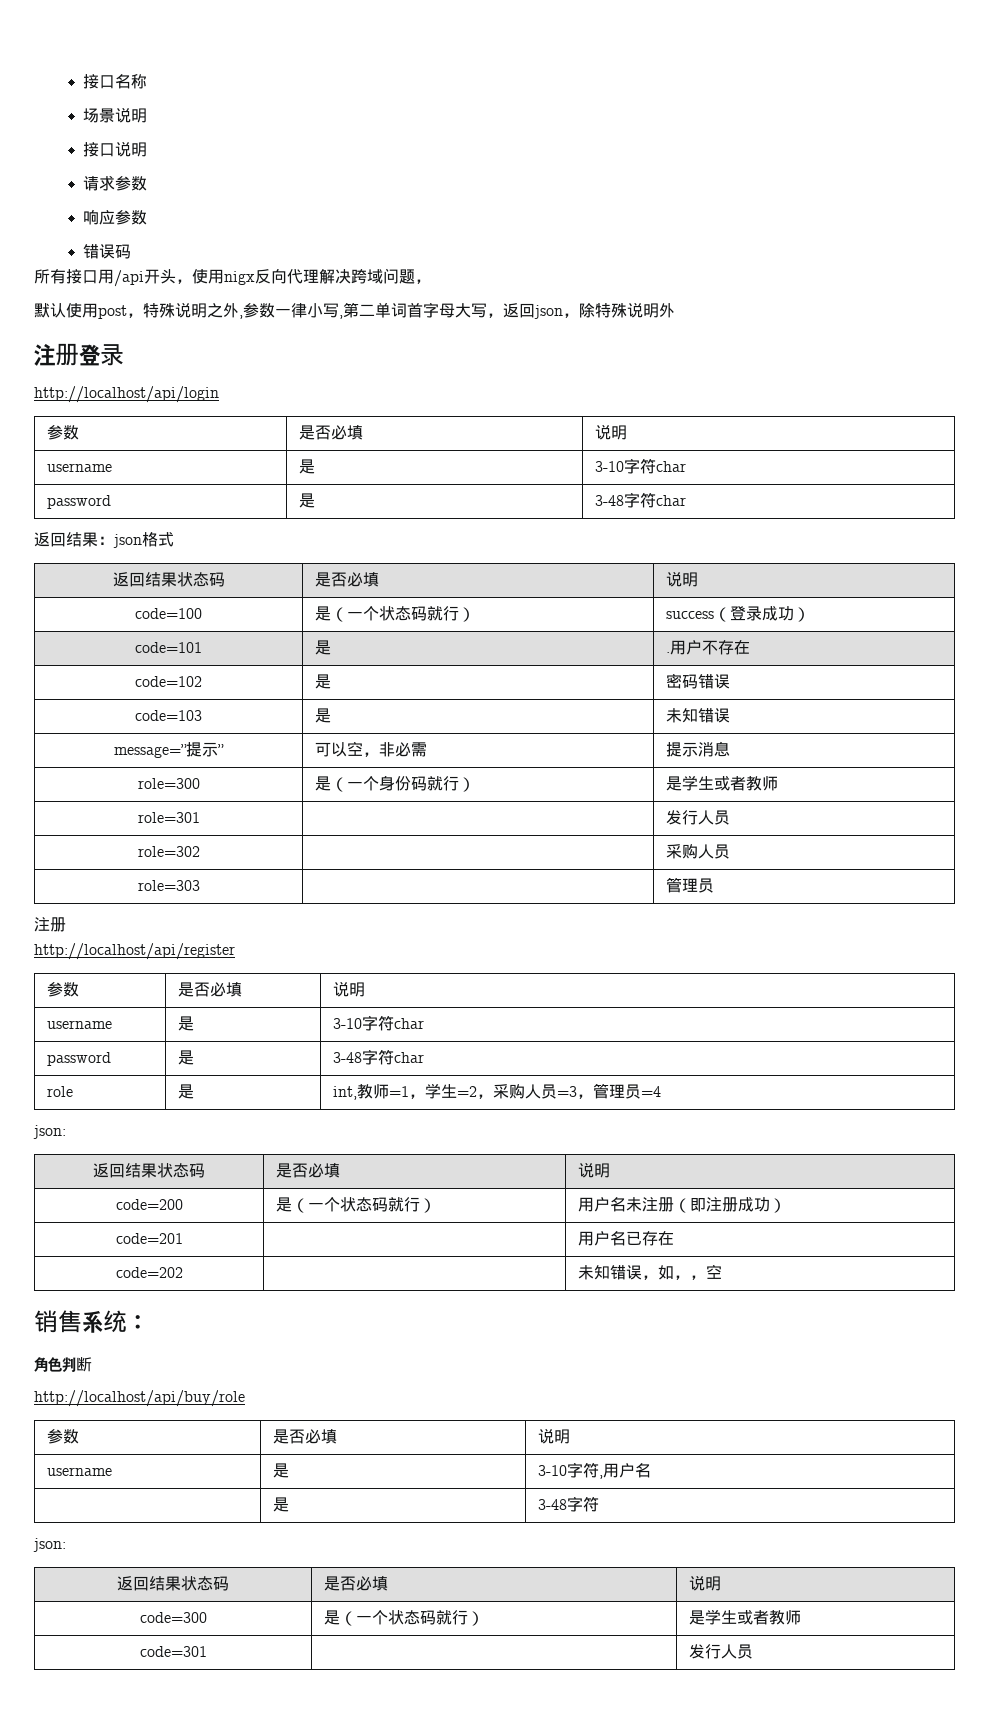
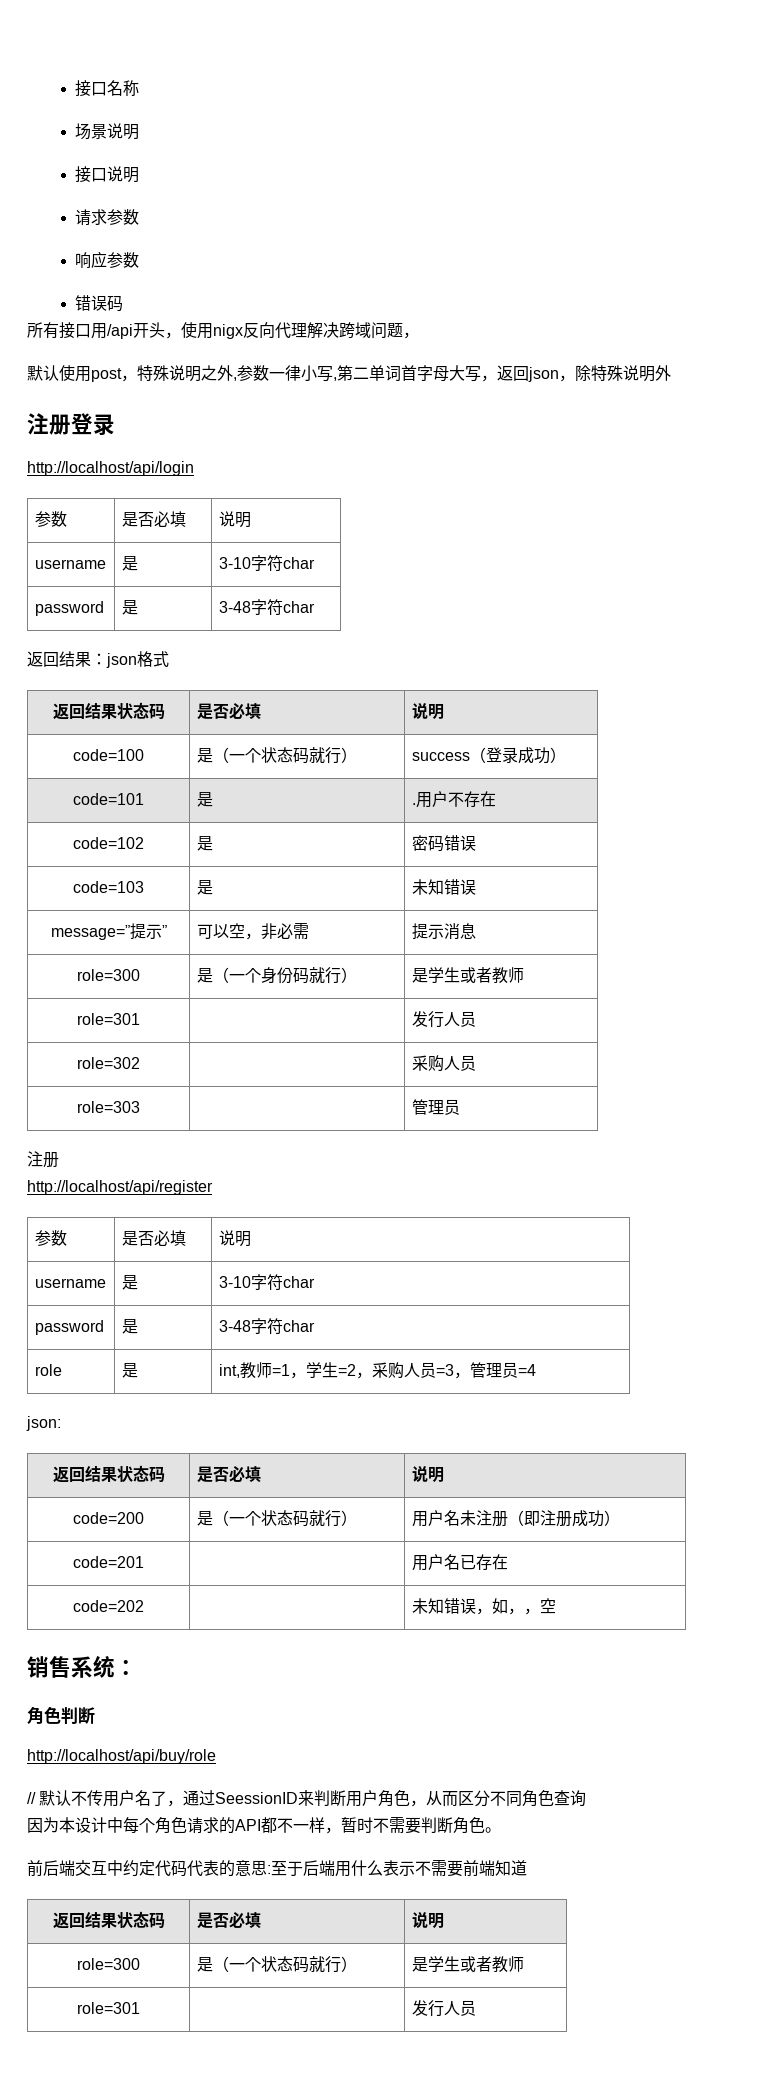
  http://localhost/api/buy/role
- 参数 | 是否必填 | 说明
- username | 是 | 3-10字符,用户名
- | 是 | 3-48字符
- json:
+ // 默认不传用户名了，通过SeessionID来判断用户角色，从而区分不同角色查询
+ 因为本设计中每个角色请求的API都不一样，暂时不需要判断角色。
+ 前后端交互中约定代码代表的意思:至于后端用什么表示不需要前端知道
  返回结果状态码 | 是否必填 | 说明
- code=300 | 是（一个状态码就行） | 是学生或者教师
- code=301 | | 发行人员
+ role=300 | 是（一个状态码就行） | 是学生或者教师
+ role=301 | | 发行人员

